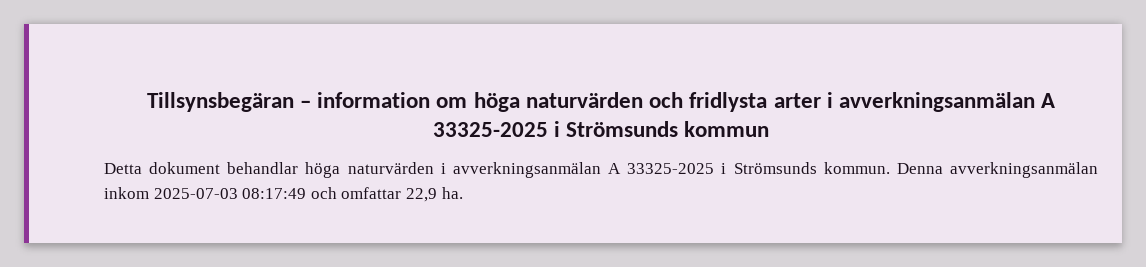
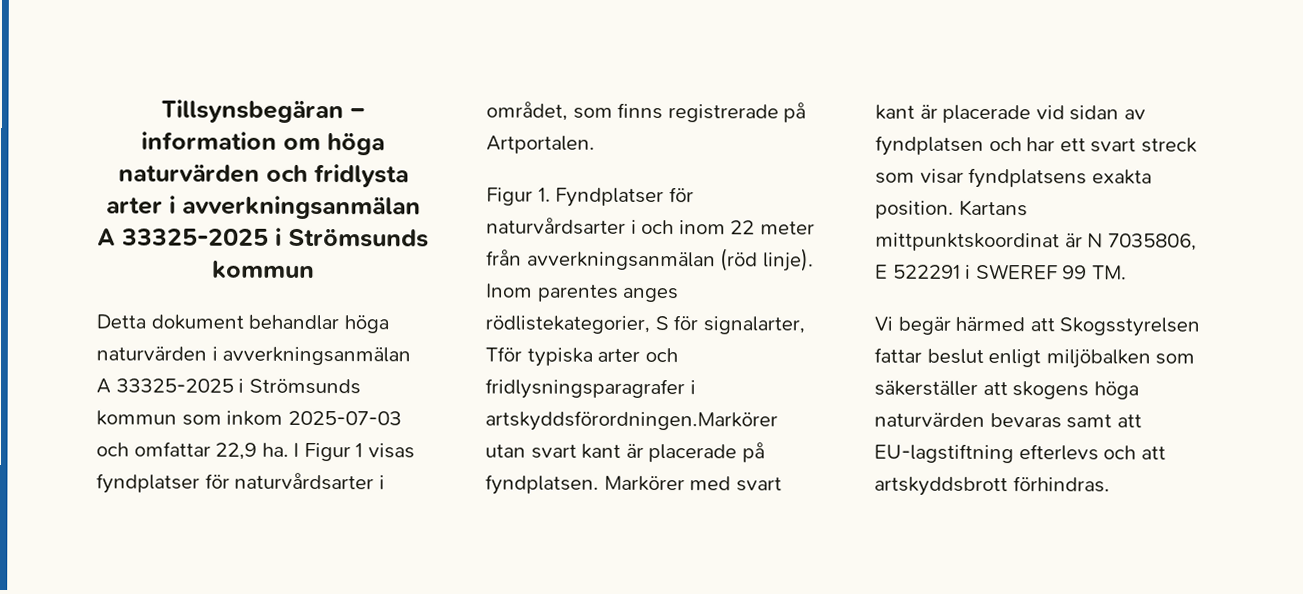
- Detta dokument behandlar höga naturvärden i avverkningsanmälan A 33325-2025 i Strömsunds kommun. Denna avverkningsanmälan inkom 2025-07-03 08:17:49 och omfattar 22,9 ha.
+ Detta dokument behandlar höga naturvärden i avverkningsanmälan A 33325-2025 i Strömsunds kommun som inkom 2025-07-03 och omfattar 22,9 ha.
+ I Figur 1 visas fyndplatser för naturvårdsarter i området, som finns registrerade på Artportalen.
+ Figur 1. Fyndplatser för naturvårdsarter i och inom 22 meter från avverkningsanmälan (röd linje). Inom parentes anges rödlistekategorier, S för signalarter, Tför typiska arter och fridlysningsparagrafer i artskyddsförordningen.Markörer utan svart kant är placerade på fyndplatsen. Markörer med svart kant är placerade vid sidan av fyndplatsen och har ett svart streck som visar fyndplatsens exakta position. Kartans mittpunktskoordinat är N 7035806, E 522291 i SWEREF 99 TM.
+ Vi begär härmed att Skogsstyrelsen fattar beslut enligt miljöbalken som säkerställer att skogens höga naturvärden bevaras samt att EU-lagstiftning efterlevs och att artskyddsbrott förhindras.

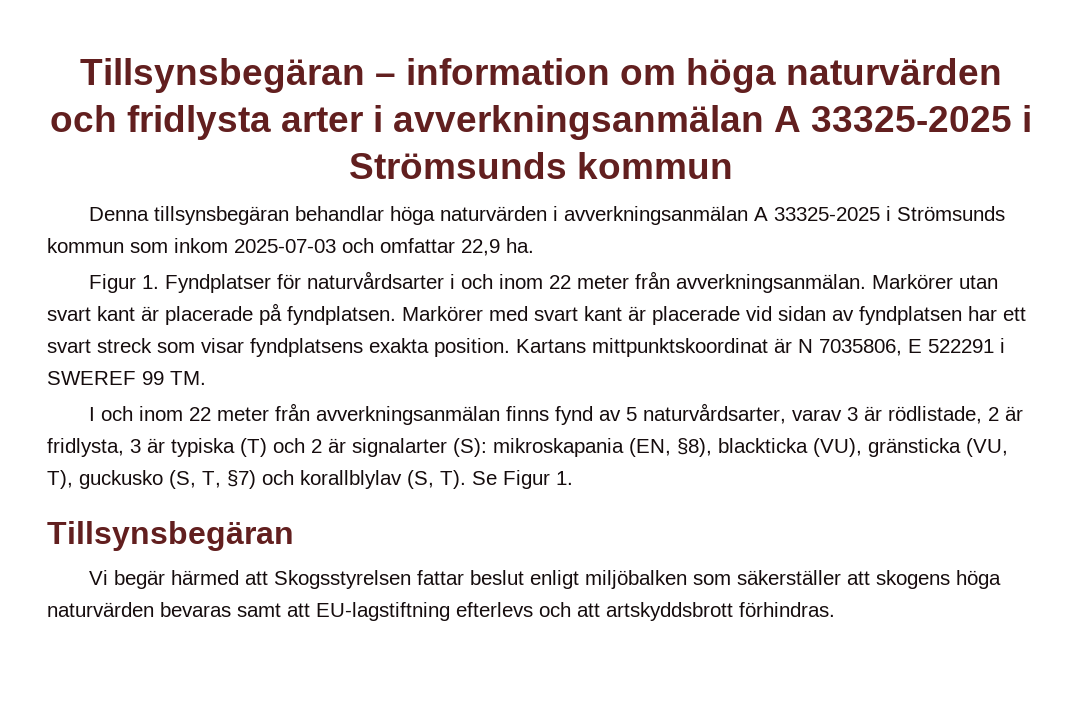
- Detta dokument behandlar höga naturvärden i avverkningsanmälan A 33325-2025 i Strömsunds kommun som inkom 2025-07-03 och omfattar 22,9 ha. I Figur 1 visas fyndplatser för naturvårdsarter i området, som finns registrerade på Artportalen.
+ Denna tillsynsbegäran behandlar höga naturvärden i avverkningsanmälan A 33325-2025 i Strömsunds kommun som inkom 2025-07-03 och omfattar 22,9 ha.
- Figur 1. Fyndplatser för naturvårdsarter i och inom 22 meter från avverkningsanmälan (röd linje). Inom parentes anges rödlistekategorier, S för signalarter, Tför typiska arter och fridlysningsparagrafer i artskyddsförordningen.Markörer utan svart kant är placerade på fyndplatsen.
+ Figur 1. Fyndplatser för naturvårdsarter i och inom 22 meter från avverkningsanmälan. Markörer utan svart kant är placerade på fyndplatsen.
- Markörer med svart kant är placerade vid sidan av fyndplatsen och har ett svart streck som visar fyndplatsens exakta position.
+ Markörer med svart kant är placerade vid sidan av fyndplatsen har ett svart streck som visar fyndplatsens exakta position.
+ I och inom 22 meter från avverkningsanmälan finns fynd av 5 naturvårdsarter, varav 3 är rödlistade, 2 är fridlysta, 3 är typiska (T) och 2 är signalarter (S): mikroskapania (EN, §8), blackticka (VU), gränsticka (VU, T), guckusko (S, T, §7) och korallblylav (S, T). Se Figur 1.
+ Tillsynsbegäran

